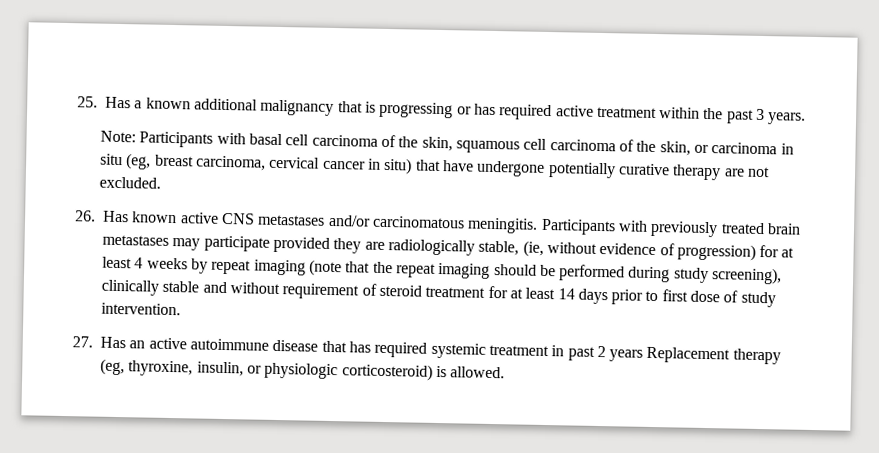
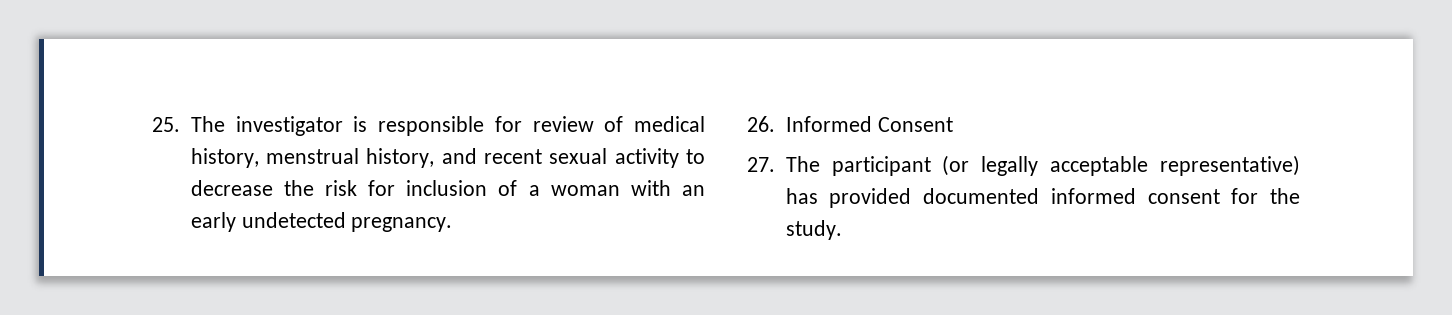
- 25. Has a known additional malignancy that is progressing or has required active treatment within the past 3 years.
- Note: Participants with basal cell carcinoma of the skin, squamous cell carcinoma of the skin, or carcinoma in situ (eg, breast carcinoma, cervical cancer in situ) that have undergone potentially curative therapy are not excluded.
- 26. Has known active CNS metastases and/or carcinomatous meningitis. Participants with previously treated brain metastases may participate provided they are radiologically stable, (ie, without evidence of progression) for at least 4 weeks by repeat imaging (note that the repeat imaging should be performed during study screening), clinically stable and without requirement of steroid treatment for at least 14 days prior to first dose of study intervention.
- 27. Has an active autoimmune disease that has required systemic treatment in past 2 years Replacement therapy (eg, thyroxine, insulin, or physiologic corticosteroid) is allowed.
+ 25. The investigator is responsible for review of medical history, menstrual history, and recent sexual activity to decrease the risk for inclusion of a woman with an early undetected pregnancy.
+ 26. Informed Consent
+ 27. The participant (or legally acceptable representative) has provided documented informed consent for the study.

